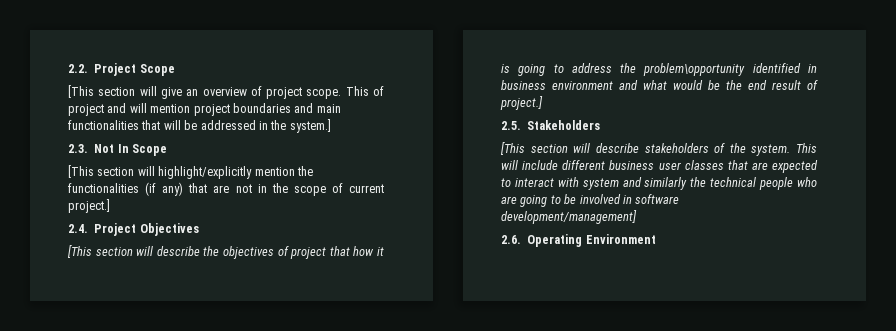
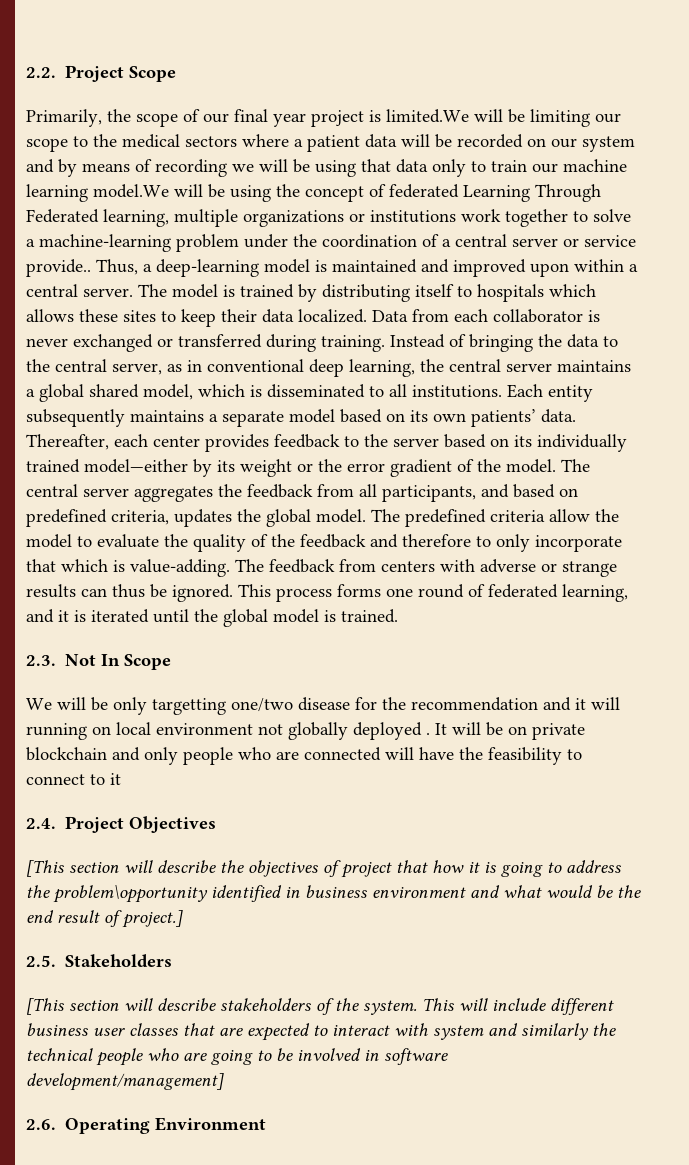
- [This section will give an overview of project scope. This of project and will mention project boundaries and main functionalities that will be addressed in the system.]
+ Primarily, the scope of our final year project is limited.We will be limiting our scope to the medical sectors where a patient data will be recorded on our system and by means of recording we will be using that data only to train our machine learning model.We will be using the concept of federated Learning Through Federated learning, multiple organizations or institutions work together to solve a machine-learning problem under the coordination of a central server or service provide.. Thus, a deep-learning model is maintained and improved upon within a central server. The model is trained by distributing itself to hospitals which allows these sites to keep their data localized. Data from each collaborator is never exchanged or transferred during training. Instead of bringing the data to the central server, as in conventional deep learning, the central server maintains a global shared model, which is disseminated to all institutions. Each entity subsequently maintains a separate model based on its own patients’ data. Thereafter, each center provides feedback to the server based on its individually trained model—either by its weight or the error gradient of the model. The central server aggregates the feedback from all participants, and based on predefined criteria, updates the global model. The predefined criteria allow the model to evaluate the quality of the feedback and therefore to only incorporate that which is value-adding. The feedback from centers with adverse or strange results can thus be ignored. This process forms one round of federated learning, and it is iterated until the global model is trained.
  2.3. Not In Scope
- [This section will highlight/explicitly mention the functionalities (if any) that are not in the scope of current project.]
+ We will be only targetting one/two disease for the recommendation and it will running on local environment not globally deployed . It will be on private blockchain and only people who are connected will have the feasibility to connect to it

